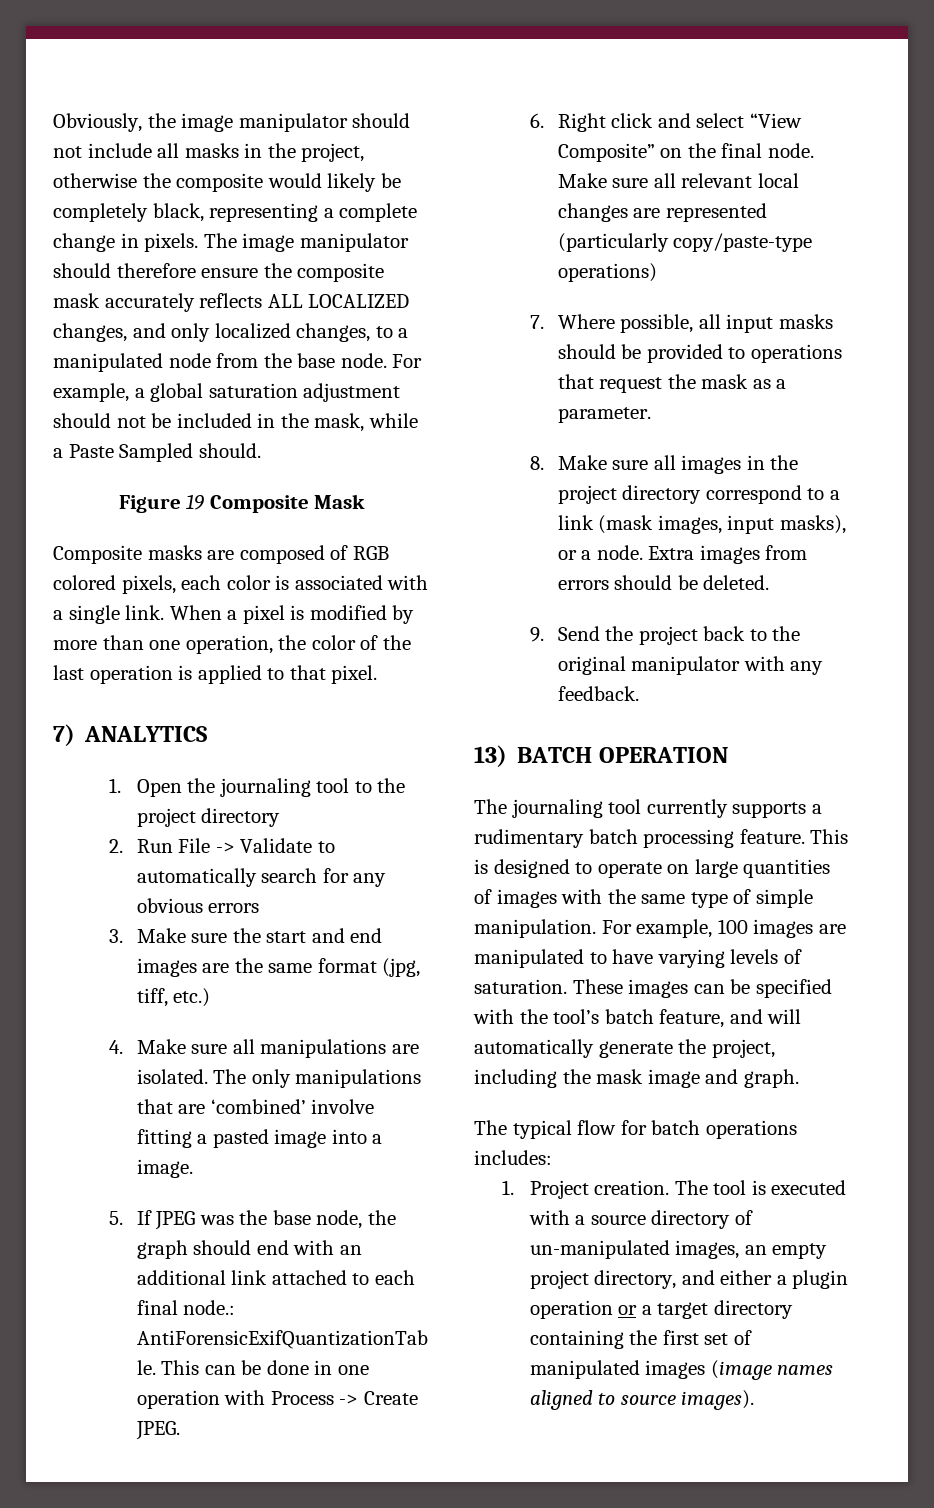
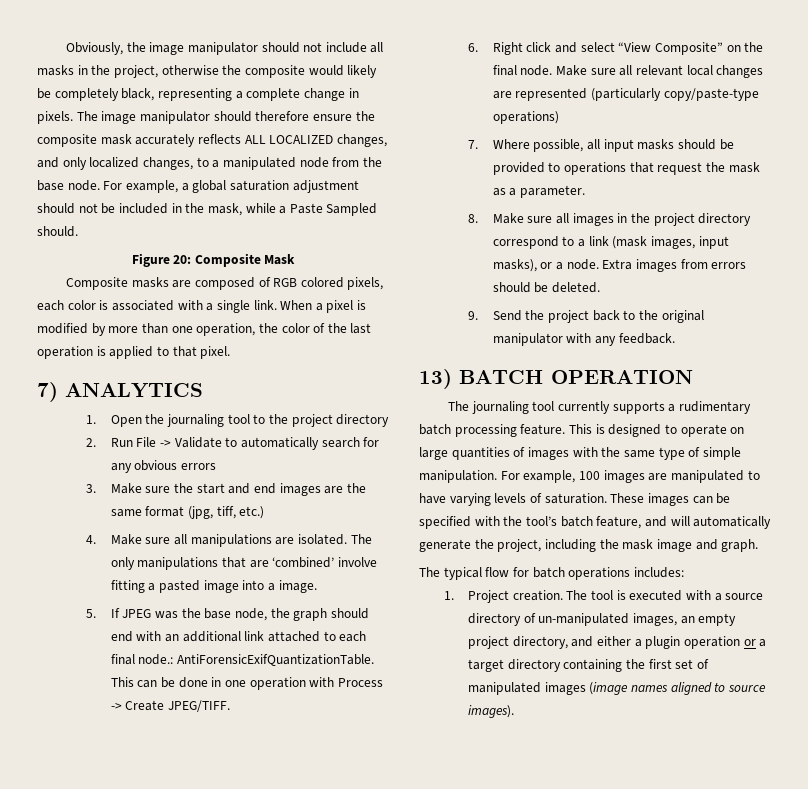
- Figure 19 Composite Mask
+ Figure 20: Composite Mask
- This can be done in one operation with Process -> Create JPEG.
+ This can be done in one operation with Process -> Create JPEG/TIFF.

